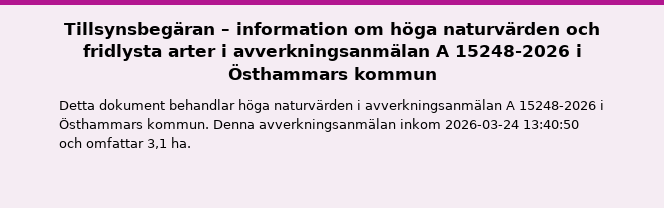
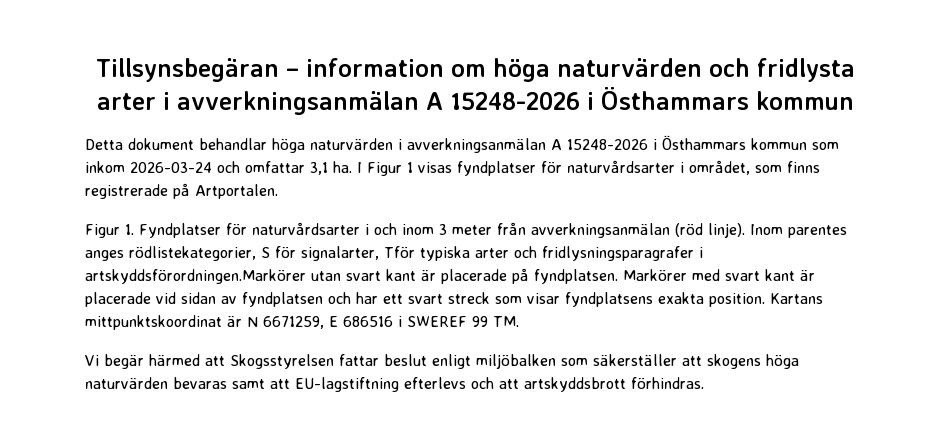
- Detta dokument behandlar höga naturvärden i avverkningsanmälan A 15248-2026 i Östhammars kommun. Denna avverkningsanmälan inkom 2026-03-24 13:40:50 och omfattar 3,1 ha.
+ Detta dokument behandlar höga naturvärden i avverkningsanmälan A 15248-2026 i Östhammars kommun som inkom 2026-03-24 och omfattar 3,1 ha.
+ I Figur 1 visas fyndplatser för naturvårdsarter i området, som finns registrerade på Artportalen.
+ Figur 1. Fyndplatser för naturvårdsarter i och inom 3 meter från avverkningsanmälan (röd linje). Inom parentes anges rödlistekategorier, S för signalarter, Tför typiska arter och fridlysningsparagrafer i artskyddsförordningen.Markörer utan svart kant är placerade på fyndplatsen. Markörer med svart kant är placerade vid sidan av fyndplatsen och har ett svart streck som visar fyndplatsens exakta position. Kartans mittpunktskoordinat är N 6671259, E 686516 i SWEREF 99 TM.
+ Vi begär härmed att Skogsstyrelsen fattar beslut enligt miljöbalken som säkerställer att skogens höga naturvärden bevaras samt att EU-lagstiftning efterlevs och att artskyddsbrott förhindras.

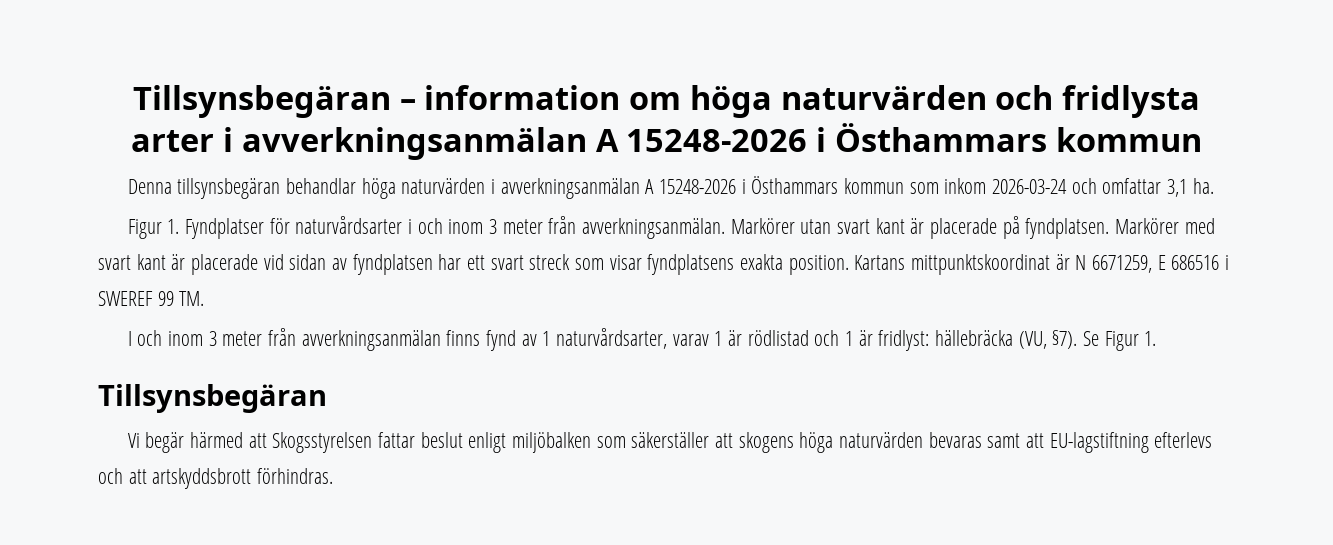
- Detta dokument behandlar höga naturvärden i avverkningsanmälan A 15248-2026 i Östhammars kommun som inkom 2026-03-24 och omfattar 3,1 ha. I Figur 1 visas fyndplatser för naturvårdsarter i området, som finns registrerade på Artportalen.
+ Denna tillsynsbegäran behandlar höga naturvärden i avverkningsanmälan A 15248-2026 i Östhammars kommun som inkom 2026-03-24 och omfattar 3,1 ha.
- Figur 1. Fyndplatser för naturvårdsarter i och inom 3 meter från avverkningsanmälan (röd linje). Inom parentes anges rödlistekategorier, S för signalarter, Tför typiska arter och fridlysningsparagrafer i artskyddsförordningen.Markörer utan svart kant är placerade på fyndplatsen.
+ Figur 1. Fyndplatser för naturvårdsarter i och inom 3 meter från avverkningsanmälan. Markörer utan svart kant är placerade på fyndplatsen.
- Markörer med svart kant är placerade vid sidan av fyndplatsen och har ett svart streck som visar fyndplatsens exakta position.
+ Markörer med svart kant är placerade vid sidan av fyndplatsen har ett svart streck som visar fyndplatsens exakta position.
+ I och inom 3 meter från avverkningsanmälan finns fynd av 1 naturvårdsarter, varav 1 är rödlistad och 1 är fridlyst: hällebräcka (VU, §7). Se Figur 1.
+ Tillsynsbegäran

